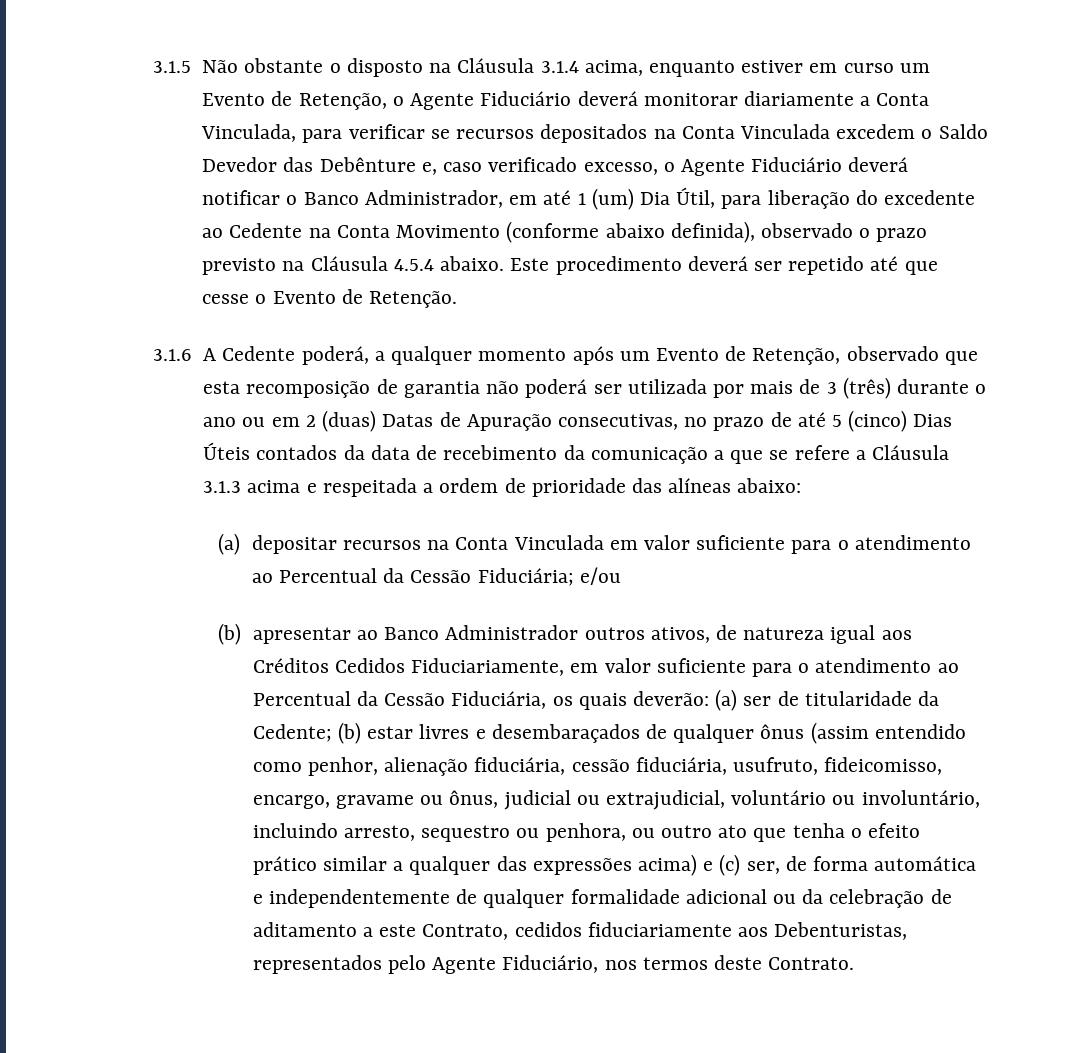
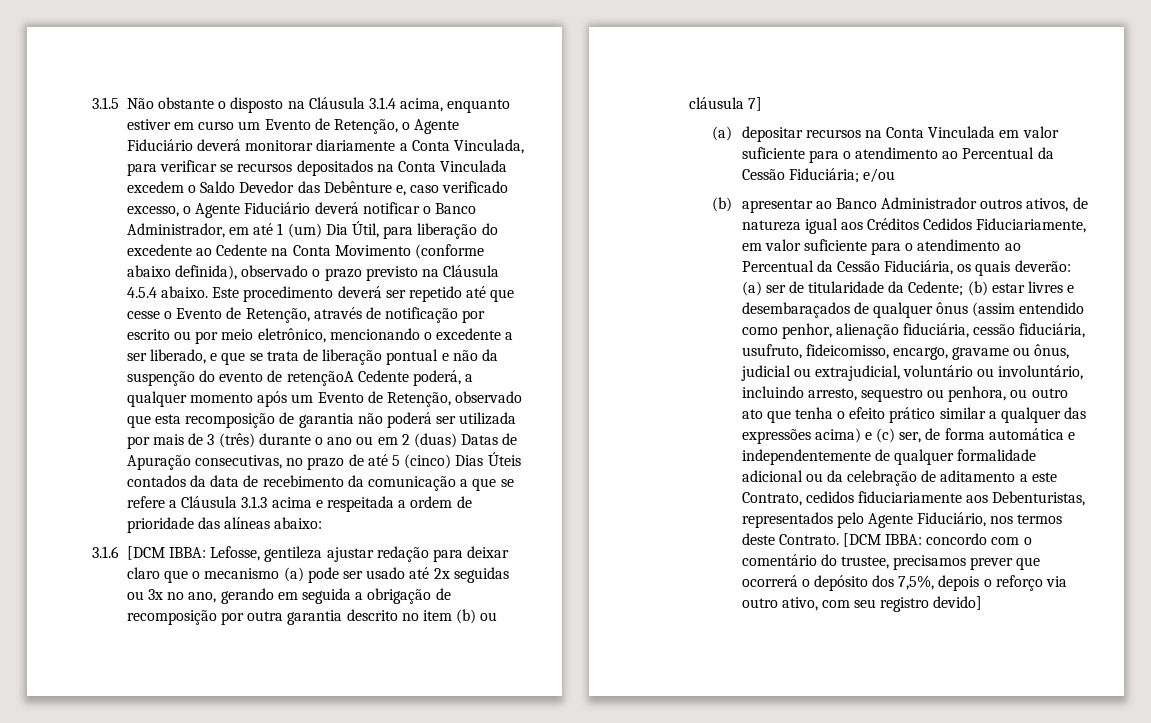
- Este procedimento deverá ser repetido até que cesse o Evento de Retenção.
- 3.1.6 A Cedente poderá, a qualquer momento após um Evento de Retenção, observado que esta recomposição de garantia não poderá ser utilizada por mais de 3 (três) durante o ano ou em 2 (duas) Datas de Apuração consecutivas, no prazo de até 5 (cinco) Dias Úteis contados da data de recebimento da comunicação a que se refere a Cláusula 3.1.3 acima e respeitada a ordem de prioridade das alíneas abaixo:
+ Este procedimento deverá ser repetido até que cesse o Evento de Retenção, através de notificação por escrito ou por meio eletrônico, mencionando o excedente a ser liberado, e que se trata de liberação pontual e não da suspenção do evento de retençãoA Cedente poderá, a qualquer momento após um Evento de Retenção, observado que esta recomposição de garantia não poderá ser utilizada por mais de 3 (três) durante o ano ou em 2 (duas) Datas de Apuração consecutivas, no prazo de até 5 (cinco) Dias Úteis contados da data de recebimento da comunicação a que se refere a Cláusula 3.1.3 acima e respeitada a ordem de prioridade das alíneas abaixo:
+ 3.1.6 [DCM IBBA: Lefosse, gentileza ajustar redação para deixar claro que o mecanismo (a) pode ser usado até 2x seguidas ou 3x no ano, gerando em seguida a obrigação de recomposição por outra garantia descrito no item (b) ou cláusula 7]
+ [DCM IBBA: concordo com o comentário do trustee, precisamos prever que ocorrerá o depósito dos 7,5%, depois o reforço via outro ativo, com seu registro devido]

